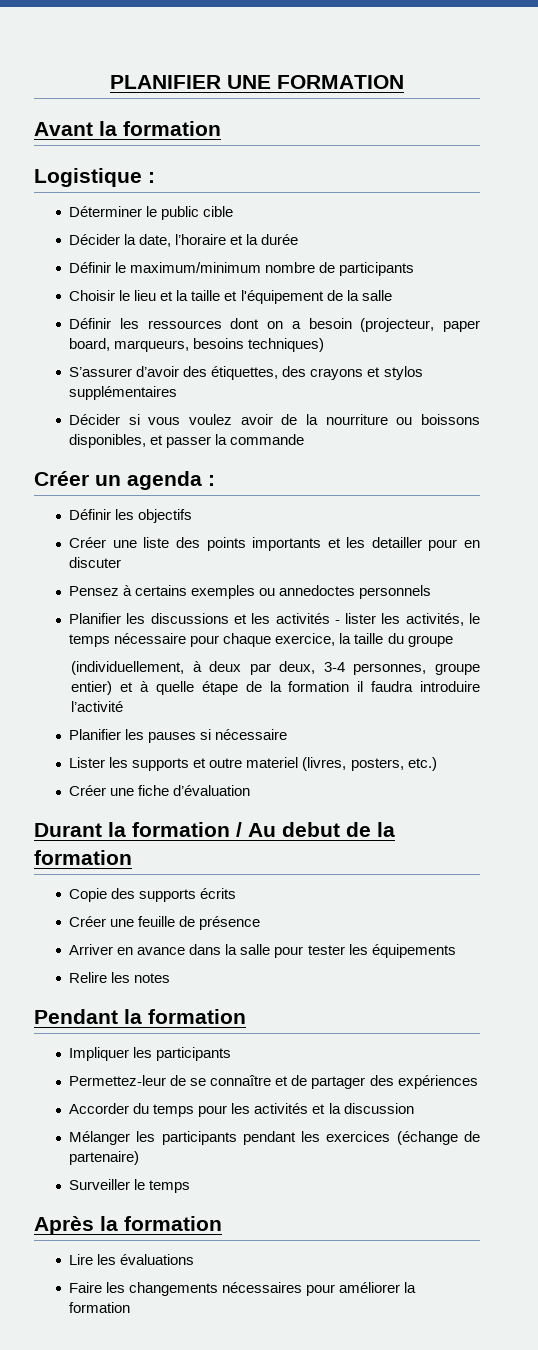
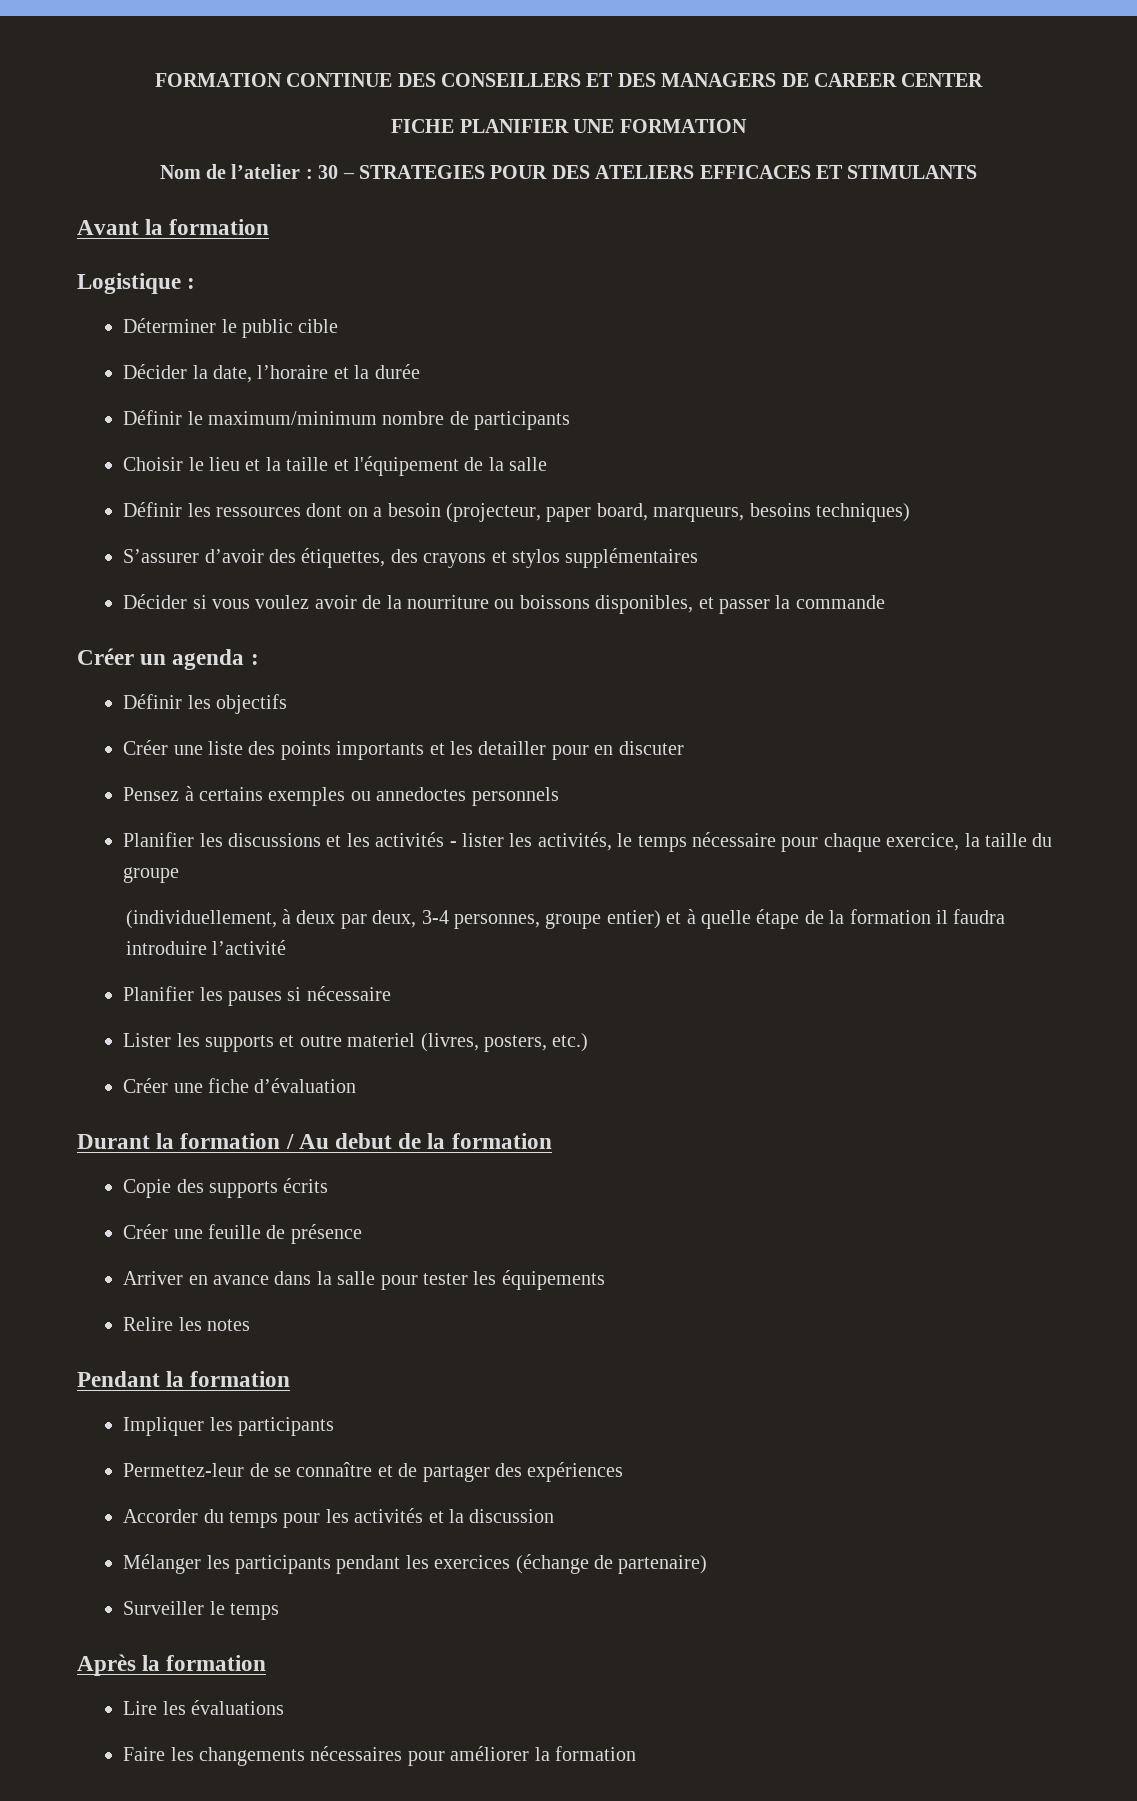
- PLANIFIER UNE FORMATION
+ FORMATION CONTINUE DES CONSEILLERS ET DES MANAGERS DE CAREER CENTER
+ FICHE PLANIFIER UNE FORMATION
+ Nom de l’atelier : 30 – STRATEGIES POUR DES ATELIERS EFFICACES ET STIMULANTS

